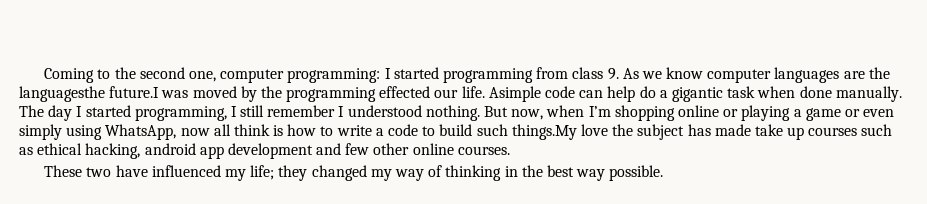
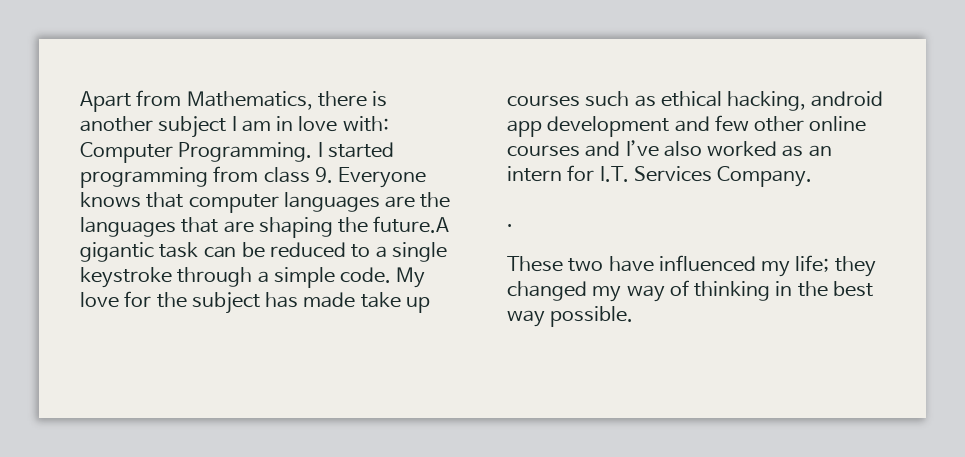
- Coming to the second one, computer programming: I started programming from class 9. As we know computer languages are the languagesthe future.I was moved by the programming effected our life. Asimple code can help do a gigantic task when done manually. The day I started programming, I still remember I understood nothing. But now, when I’m shopping online or playing a game or even simply using WhatsApp, now all think is how to write a code to build such things.My love the subject has made take up courses such as ethical hacking, android app development and few other online courses.
+ Apart from Mathematics, there is another subject I am in love with: Computer Programming. I started programming from class 9. Everyone knows that computer languages are the languages that are shaping the future.A gigantic task can be reduced to a single keystroke through a simple code. My love for the subject has made take up courses such as ethical hacking, android app development and few other online courses and I’ve also worked as an intern for I.T. Services Company.
+ .

